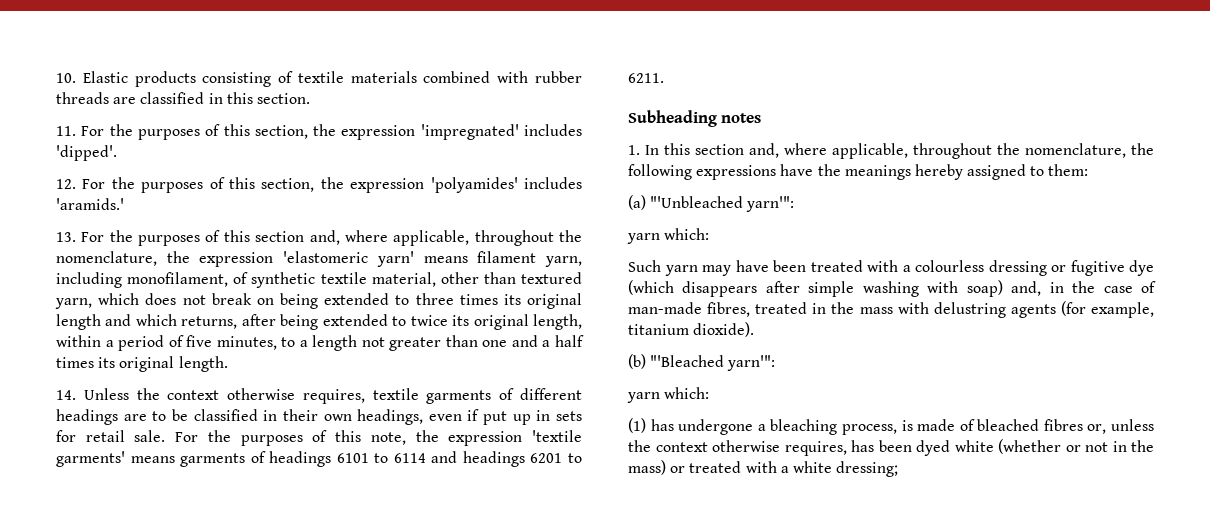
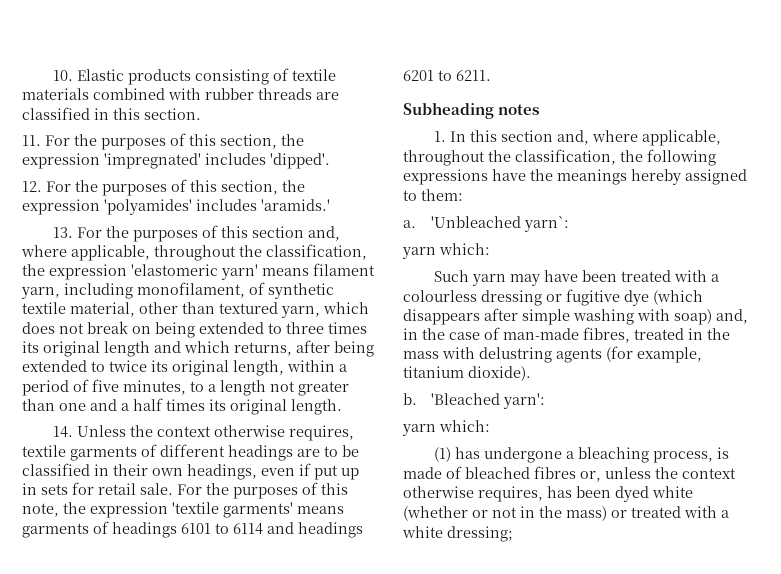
- 13. For the purposes of this section and, where applicable, throughout the nomenclature, the expression 'elastomeric yarn' means filament yarn, including monofilament, of synthetic textile material, other than textured yarn, which does not break on being extended to three times its original length and which returns, after being extended to twice its original length, within a period of five minutes, to a length not greater than one and a half times its original length.
+ 13. For the purposes of this section and, where applicable, throughout the classification, the expression 'elastomeric yarn' means filament yarn, including monofilament, of synthetic textile material, other than textured yarn, which does not break on being extended to three times its original length and which returns, after being extended to twice its original length, within a period of five minutes, to a length not greater than one and a half times its original length.
- 1. In this section and, where applicable, throughout the nomenclature, the following expressions have the meanings hereby assigned to them:
+ 1. In this section and, where applicable, throughout the classification, the following expressions have the meanings hereby assigned to them:
- (a) "'Unbleached yarn'":
+ a. 'Unbleached yarn`:
- (b) "'Bleached yarn'":
+ b. 'Bleached yarn':

